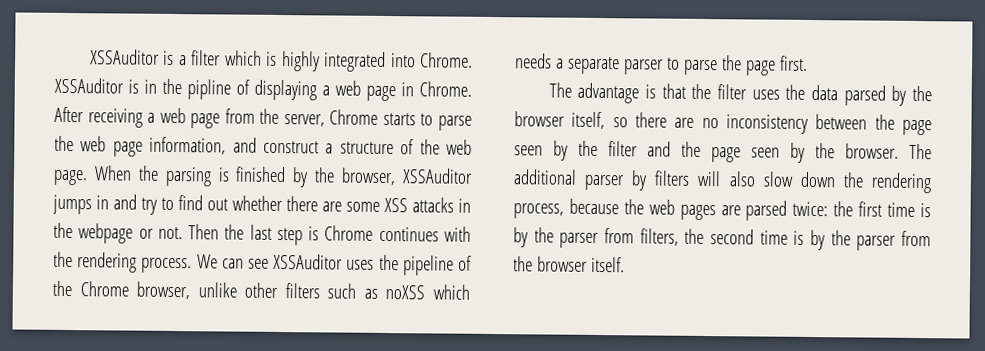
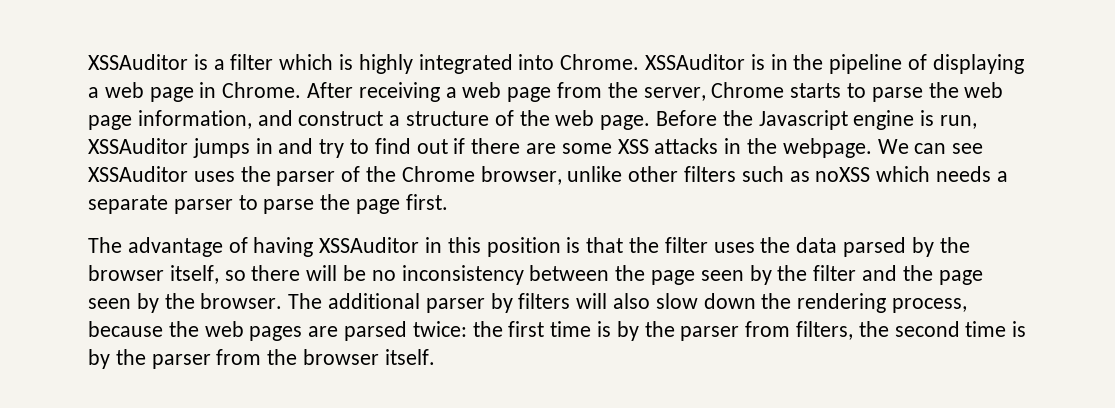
- XSSAuditor is in the pipline of displaying a web page in Chrome.
+ XSSAuditor is in the pipeline of displaying a web page in Chrome.
- When the parsing is finished by the browser, XSSAuditor jumps in and try to find out whether there are some XSS attacks in the webpage or not. Then the last step is Chrome continues with the rendering process.
+ Before the Javascript engine is run, XSSAuditor jumps in and try to find out if there are some XSS attacks in the webpage.
- We can see XSSAuditor uses the pipeline of the Chrome browser, unlike other filters such as noXSS which needs a separate parser to parse the page first.
+ We can see XSSAuditor uses the parser of the Chrome browser, unlike other filters such as noXSS which needs a separate parser to parse the page first.
- The advantage is that the filter uses the data parsed by the browser itself, so there are no inconsistency between the page seen by the filter and the page seen by the browser.
+ The advantage of having XSSAuditor in this position is that the filter uses the data parsed by the browser itself, so there will be no inconsistency between the page seen by the filter and the page seen by the browser.

